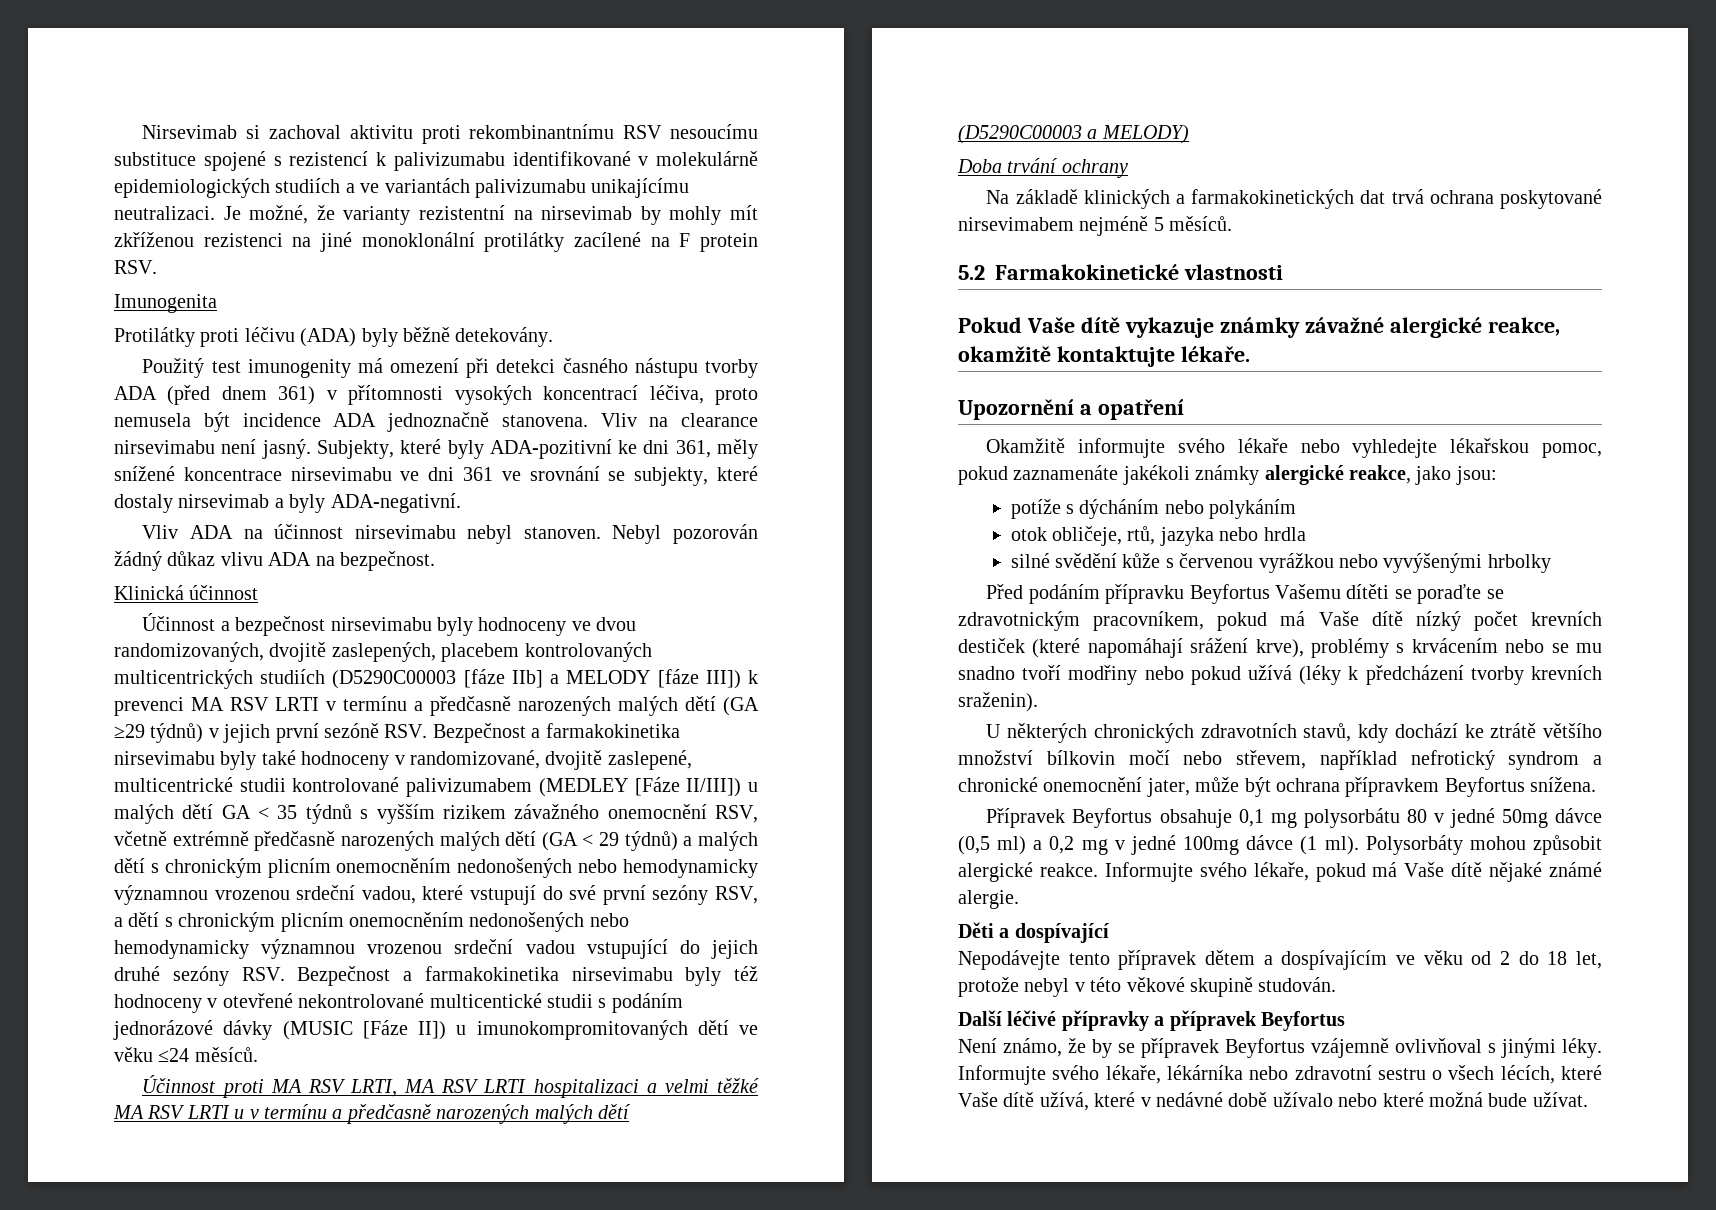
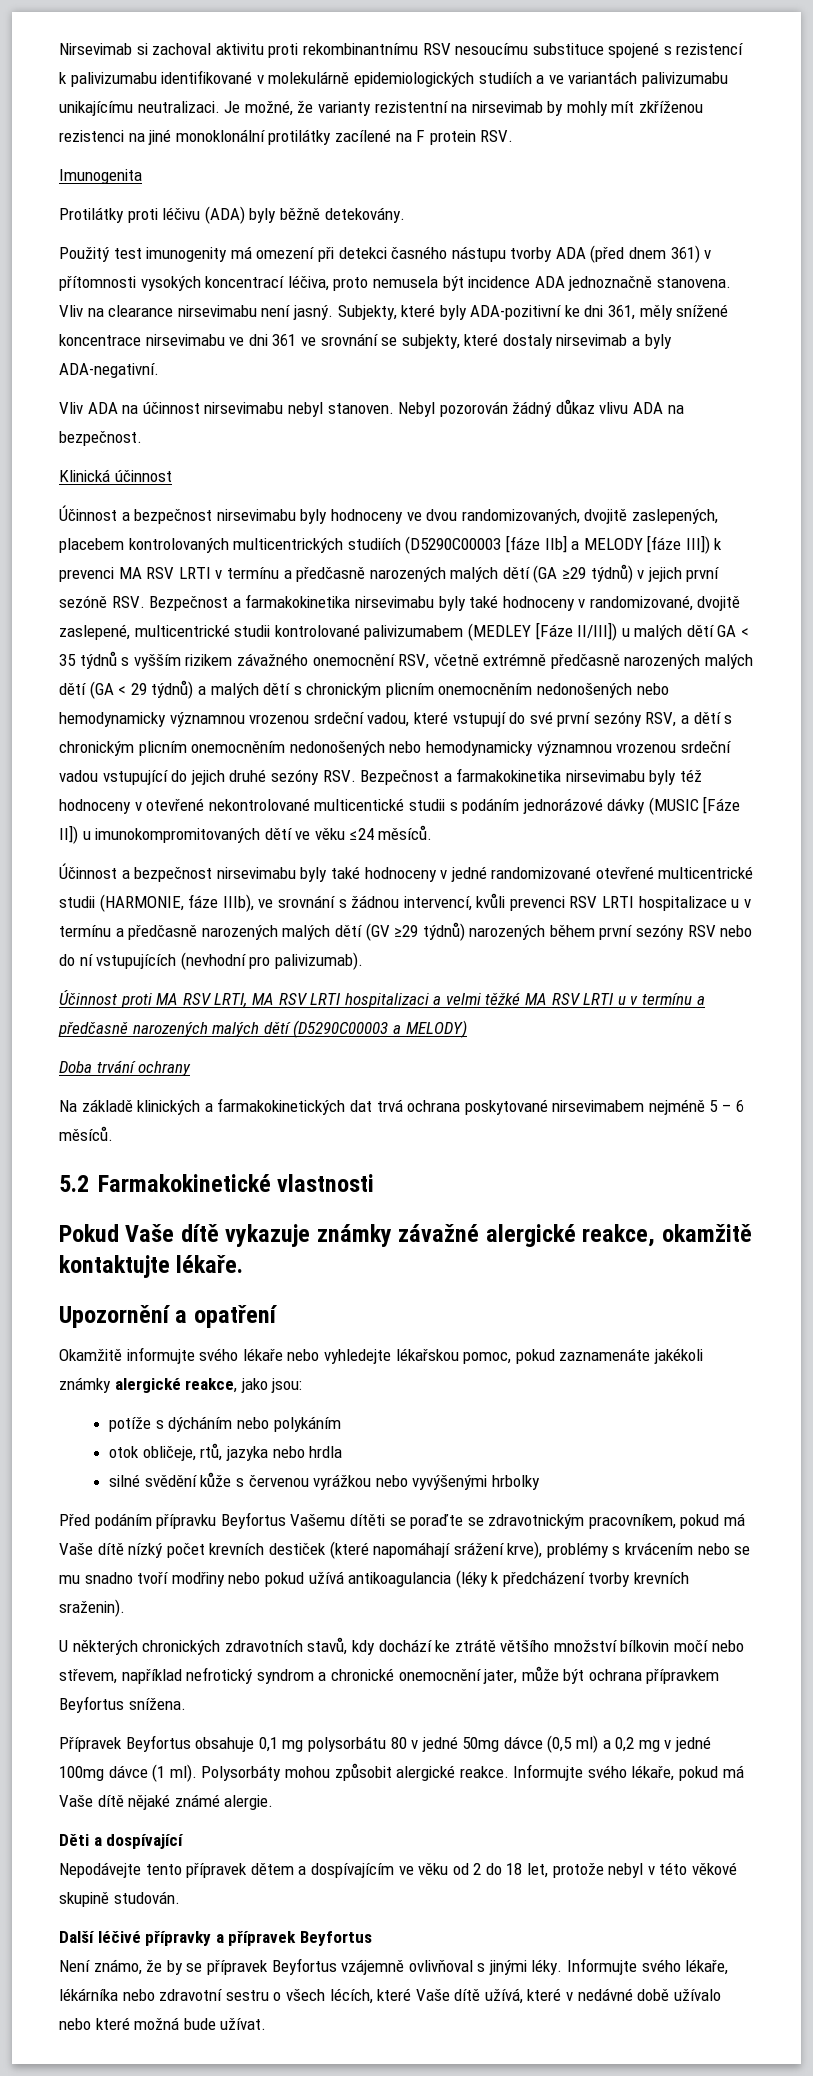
+ Účinnost a bezpečnost nirsevimabu byly také hodnoceny v jedné randomizované otevřené multicentrické studii (HARMONIE, fáze IIIb), ve srovnání s žádnou intervencí, kvůli prevenci RSV LRTI hospitalizace u v termínu a předčasně narozených malých dětí (GV ≥29 týdnů) narozených během první sezóny RSV nebo do ní vstupujících (nevhodní pro palivizumab).
- Na základě klinických a farmakokinetických dat trvá ochrana poskytované nirsevimabem nejméně 5 měsíců.
+ Na základě klinických a farmakokinetických dat trvá ochrana poskytované nirsevimabem nejméně 5 – 6 měsíců.
- Před podáním přípravku Beyfortus Vašemu dítěti se poraďte se zdravotnickým pracovníkem, pokud má Vaše dítě nízký počet krevních destiček (které napomáhají srážení krve), problémy s krvácením nebo se mu snadno tvoří modřiny nebo pokud užívá (léky k předcházení tvorby krevních sraženin).
+ Před podáním přípravku Beyfortus Vašemu dítěti se poraďte se zdravotnickým pracovníkem, pokud má Vaše dítě nízký počet krevních destiček (které napomáhají srážení krve), problémy s krvácením nebo se mu snadno tvoří modřiny nebo pokud užívá antikoagulancia (léky k předcházení tvorby krevních sraženin).

